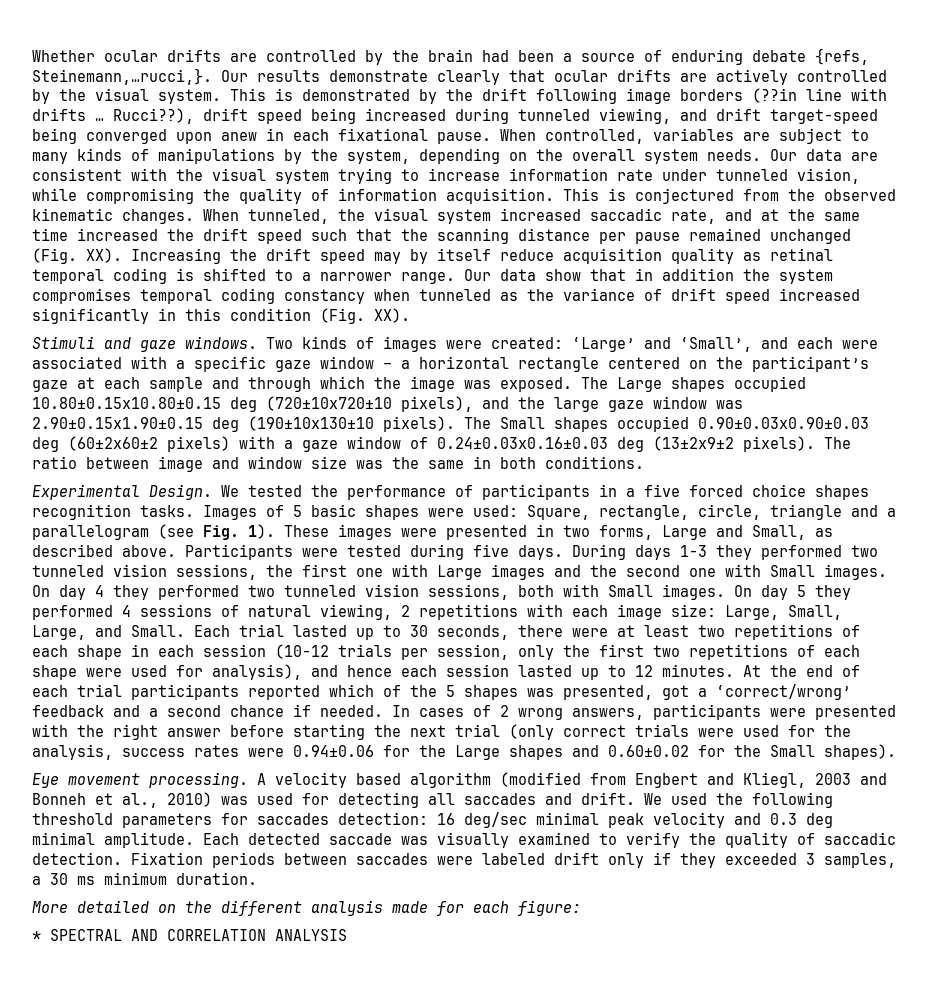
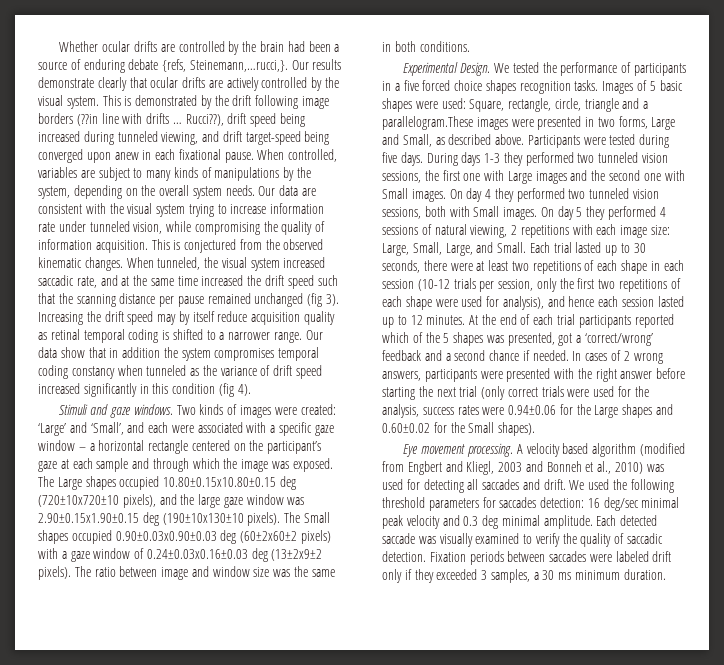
- When tunneled, the visual system increased saccadic rate, and at the same time increased the drift speed such that the scanning distance per pause remained unchanged (Fig. XX). Increasing the drift speed may by itself reduce acquisition quality as retinal temporal coding is shifted to a narrower range.
+ When tunneled, the visual system increased saccadic rate, and at the same time increased the drift speed such that the scanning distance per pause remained unchanged (fig 3). Increasing the drift speed may by itself reduce acquisition quality as retinal temporal coding is shifted to a narrower range.
- Our data show that in addition the system compromises temporal coding constancy when tunneled as the variance of drift speed increased significantly in this condition (Fig. XX).
+ Our data show that in addition the system compromises temporal coding constancy when tunneled as the variance of drift speed increased significantly in this condition (fig 4).
- Images of 5 basic shapes were used: Square, rectangle, circle, triangle and a parallelogram (see Fig. 1). These images were presented in two forms, Large and Small, as described above.
+ Images of 5 basic shapes were used: Square, rectangle, circle, triangle and a parallelogram.These images were presented in two forms, Large and Small, as described above.
- More detailed on the different analysis made for each figure:
- * SPECTRAL AND CORRELATION ANALYSIS

